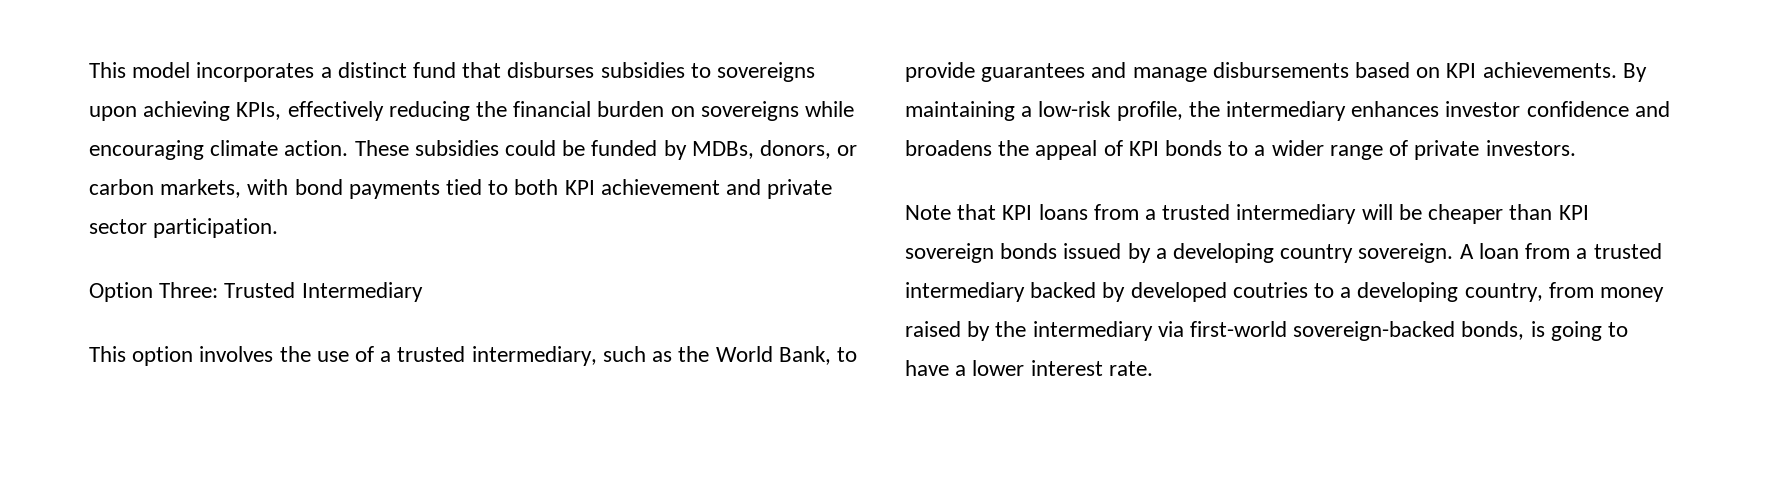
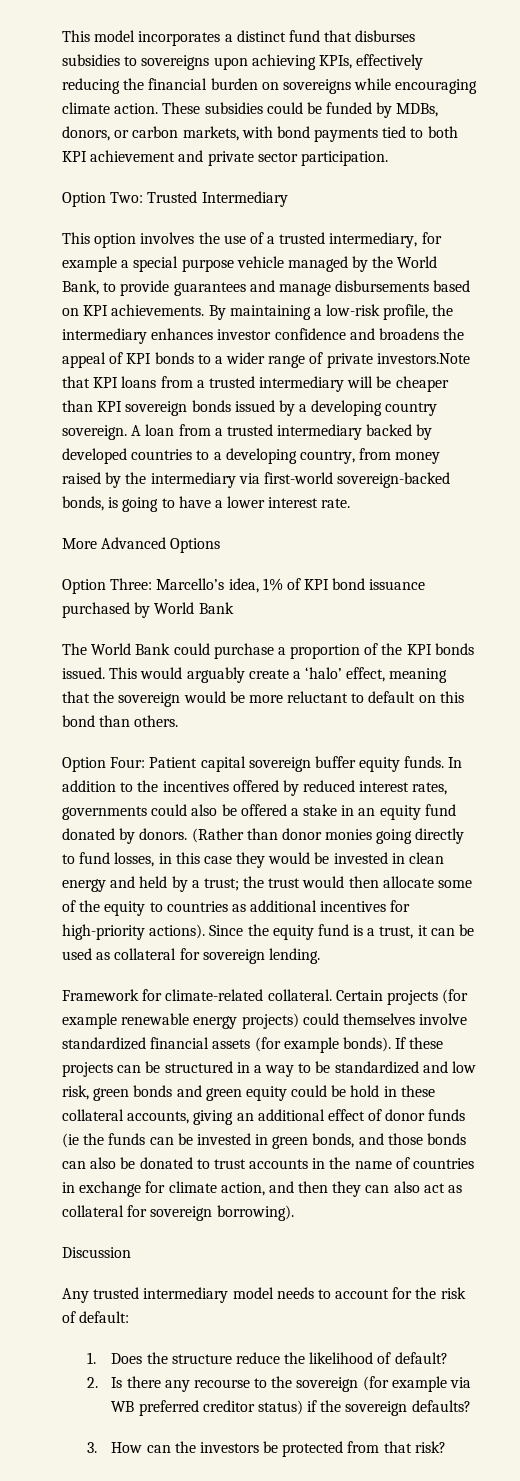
- Option Three: Trusted Intermediary
+ Option Two: Trusted Intermediary
- This option involves the use of a trusted intermediary, such as the World Bank, to provide guarantees and manage disbursements based on KPI achievements.
+ This option involves the use of a trusted intermediary, for example a special purpose vehicle managed by the World Bank, to provide guarantees and manage disbursements based on KPI achievements.
- By maintaining a low-risk profile, the intermediary enhances investor confidence and broadens the appeal of KPI bonds to a wider range of private investors.
- Note that KPI loans from a trusted intermediary will be cheaper than KPI sovereign bonds issued by a developing country sovereign.
+ By maintaining a low-risk profile, the intermediary enhances investor confidence and broadens the appeal of KPI bonds to a wider range of private investors.Note that KPI loans from a trusted intermediary will be cheaper than KPI sovereign bonds issued by a developing country sovereign.
- A loan from a trusted intermediary backed by developed coutries to a developing country, from money raised by the intermediary via first-world sovereign-backed bonds, is going to have a lower interest rate.
+ A loan from a trusted intermediary backed by developed countries to a developing country, from money raised by the intermediary via first-world sovereign-backed bonds, is going to have a lower interest rate.
+ More Advanced Options
+ Option Three: Marcello’s idea, 1% of KPI bond issuance purchased by World Bank
+ The World Bank could purchase a proportion of the KPI bonds issued. This would arguably create a ‘halo’ effect, meaning that the sovereign would be more reluctant to default on this bond than others.
+ Option Four: Patient capital sovereign buffer equity funds. In addition to the incentives offered by reduced interest rates, governments could also be offered a stake in an equity fund donated by donors. (Rather than donor monies going directly to fund losses, in this case they would be invested in clean energy and held by a trust; the trust would then allocate some of the equity to countries as additional incentives for high-priority actions). Since the equity fund is a trust, it can be used as collateral for sovereign lending.
+ Framework for climate-related collateral. Certain projects (for example renewable energy projects) could themselves involve standardized financial assets (for example bonds). If these projects can be structured in a way to be standardized and low risk, green bonds and green equity could be hold in these collateral accounts, giving an additional effect of donor funds (ie the funds can be invested in green bonds, and those bonds can also be donated to trust accounts in the name of countries in exchange for climate action, and then they can also act as collateral for sovereign borrowing).
+ Discussion
+ Any trusted intermediary model needs to account for the risk of default:
+ 1. Does the structure reduce the likelihood of default?
+ 2. Is there any recourse to the sovereign (for example via WB preferred creditor status) if the sovereign defaults?
+ 3. How can the investors be protected from that risk?

